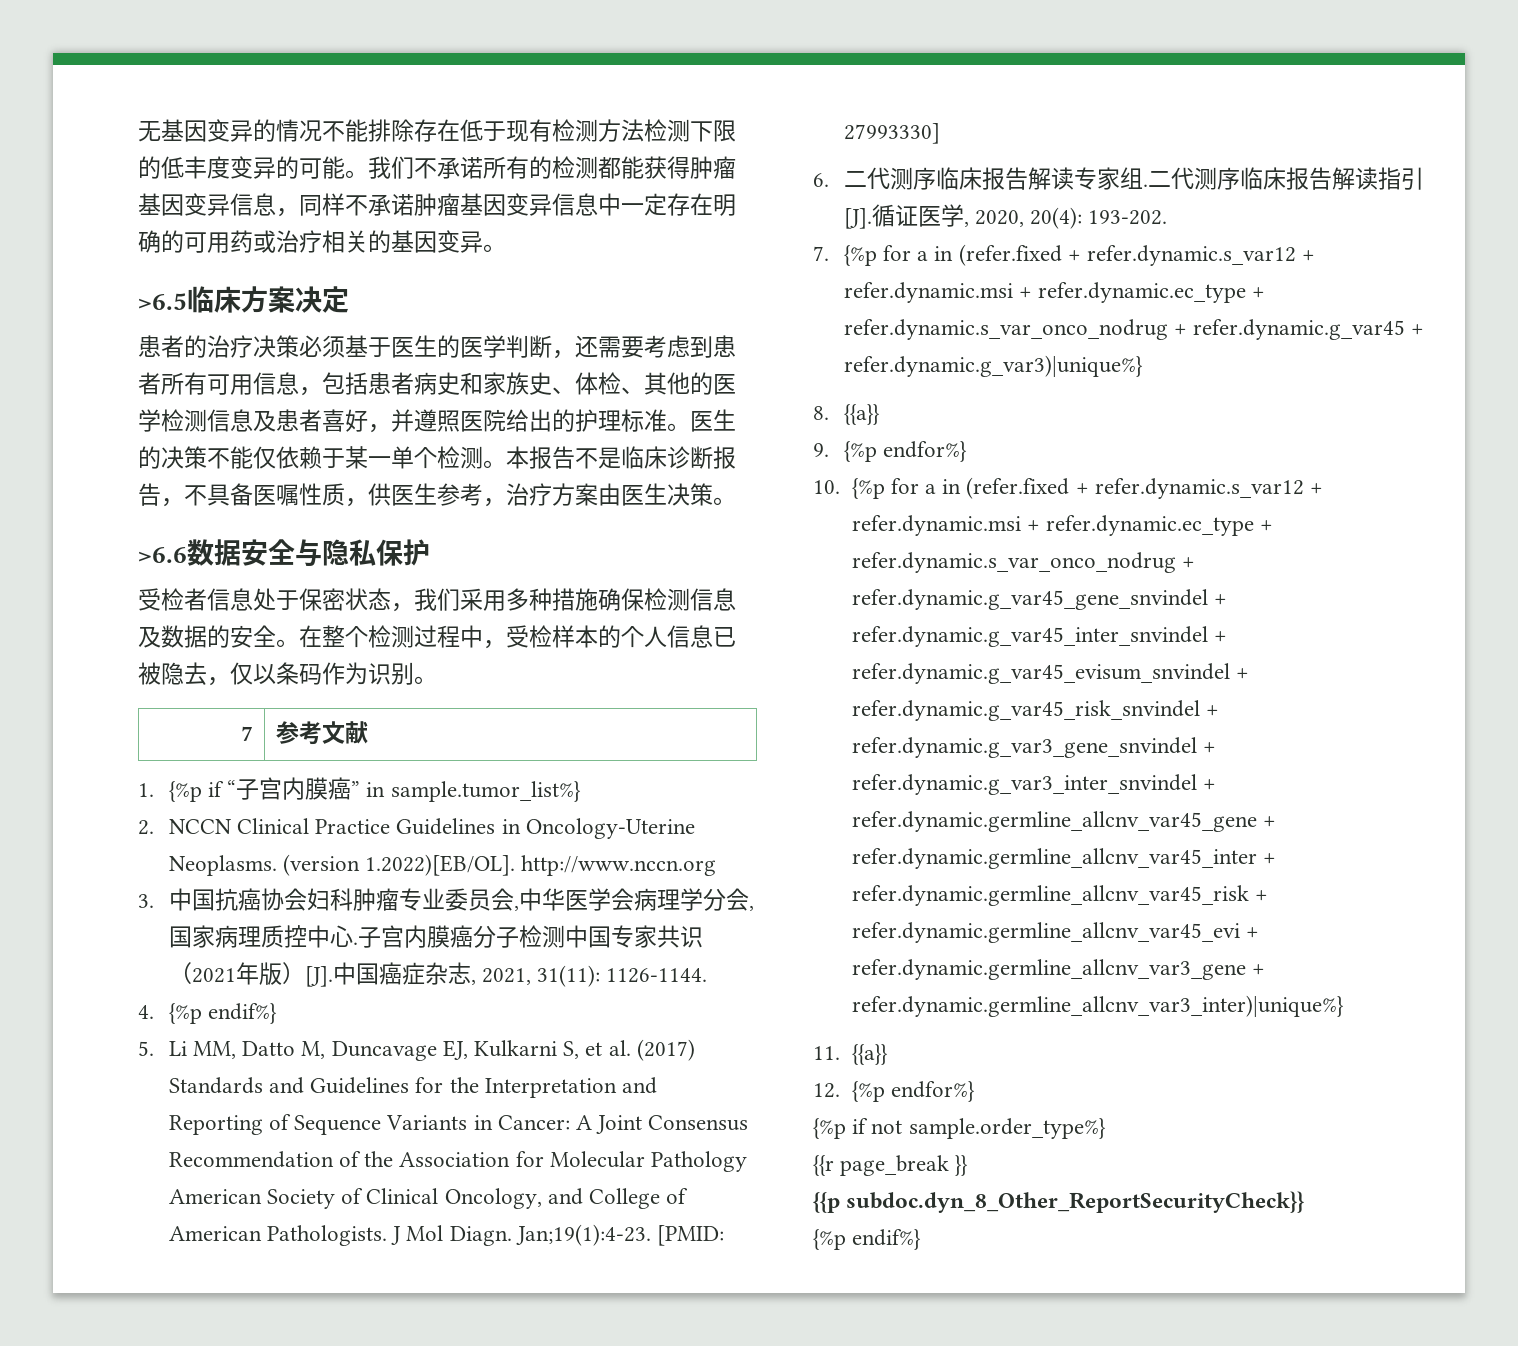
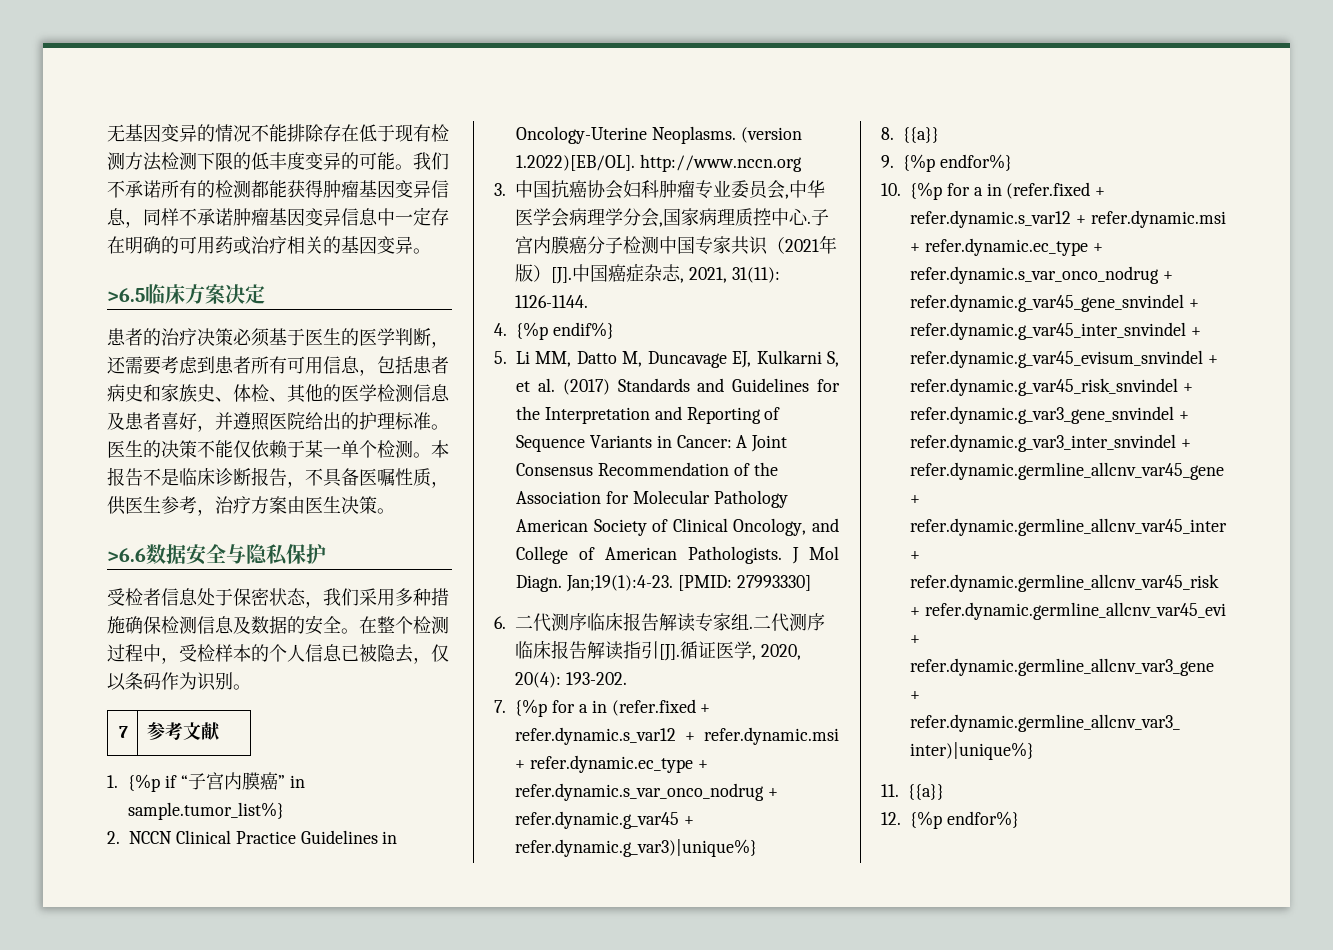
- {%p if not sample.order_type%}
- {{r page_break }}
- {{p subdoc.dyn_8_Other_ReportSecurityCheck}}
- {%p endif%}

